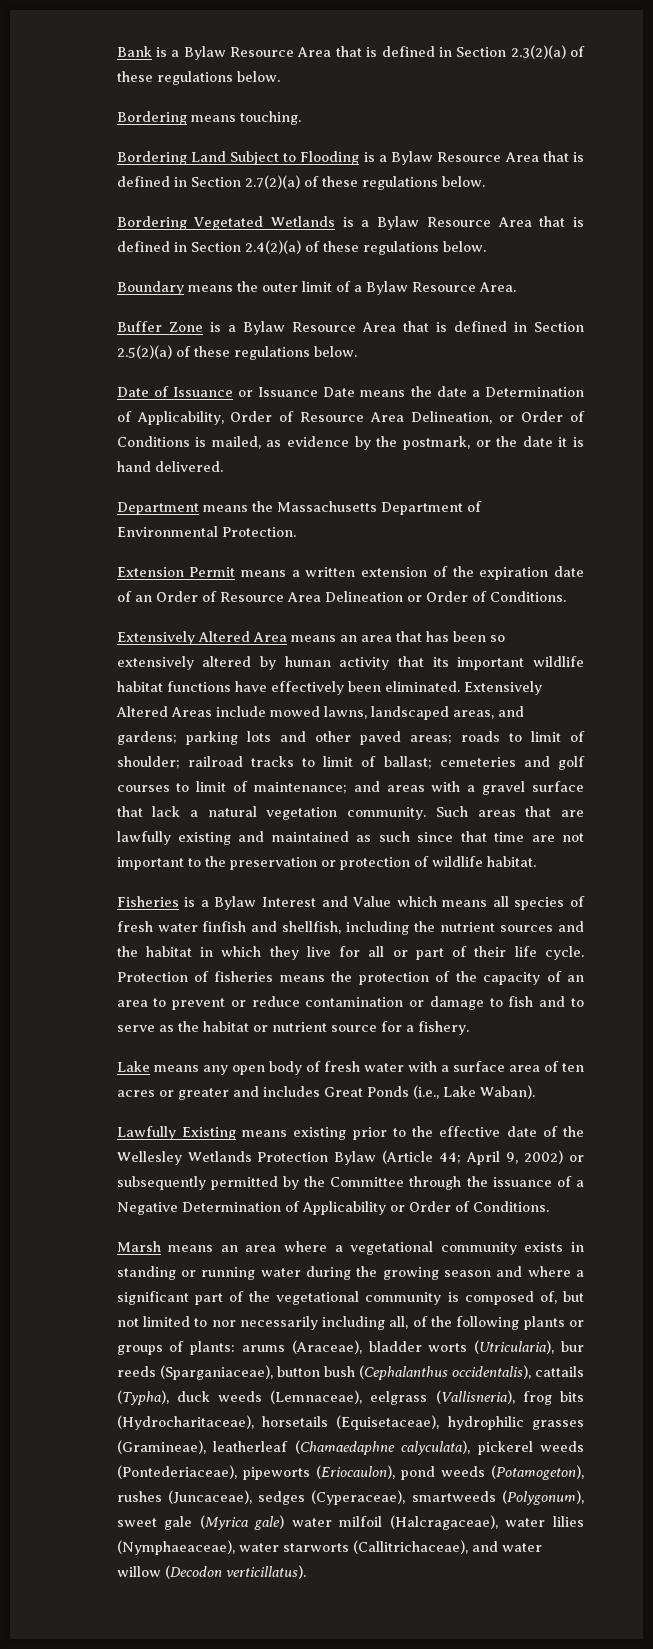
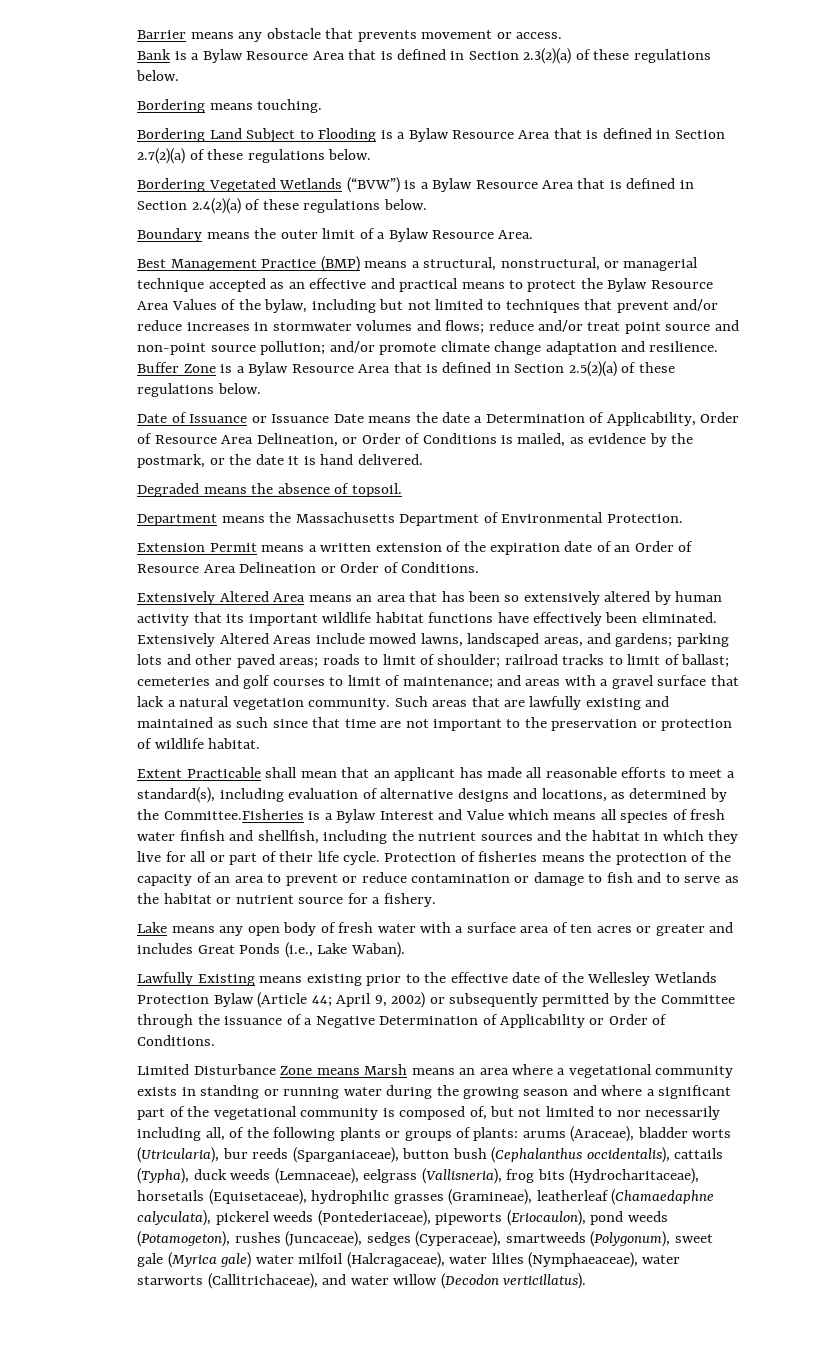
+ Barrier means any obstacle that prevents movement or access.
- Bordering Vegetated Wetlands is a Bylaw Resource Area that is defined in Section 2.4(2)(a) of these regulations below.
+ Bordering Vegetated Wetlands (“BVW”) is a Bylaw Resource Area that is defined in Section 2.4(2)(a) of these regulations below.
+ Best Management Practice (BMP) means a structural, nonstructural, or managerial technique accepted as an effective and practical means to protect the Bylaw Resource Area Values of the bylaw, including but not limited to techniques that prevent and/or reduce increases in stormwater volumes and flows; reduce and/or treat point source and non-point source pollution; and/or promote climate change adaptation and resilience.
+ Degraded means the absence of topsoil.
- Fisheries is a Bylaw Interest and Value which means all species of fresh water finfish and shellfish, including the nutrient sources and the habitat in which they live for all or part of their life cycle.
+ Extent Practicable shall mean that an applicant has made all reasonable efforts to meet a standard(s), including evaluation of alternative designs and locations, as determined by the Committee.Fisheries is a Bylaw Interest and Value which means all species of fresh water finfish and shellfish, including the nutrient sources and the habitat in which they live for all or part of their life cycle.
- Marsh means an area where a vegetational community exists in standing or running water during the growing season and where a significant part of the vegetational community is composed of, but not limited to nor necessarily including all, of the following plants or groups of plants:
+ Limited Disturbance Zone means Marsh means an area where a vegetational community exists in standing or running water during the growing season and where a significant part of the vegetational community is composed of, but not limited to nor necessarily including all, of the following plants or groups of plants:

